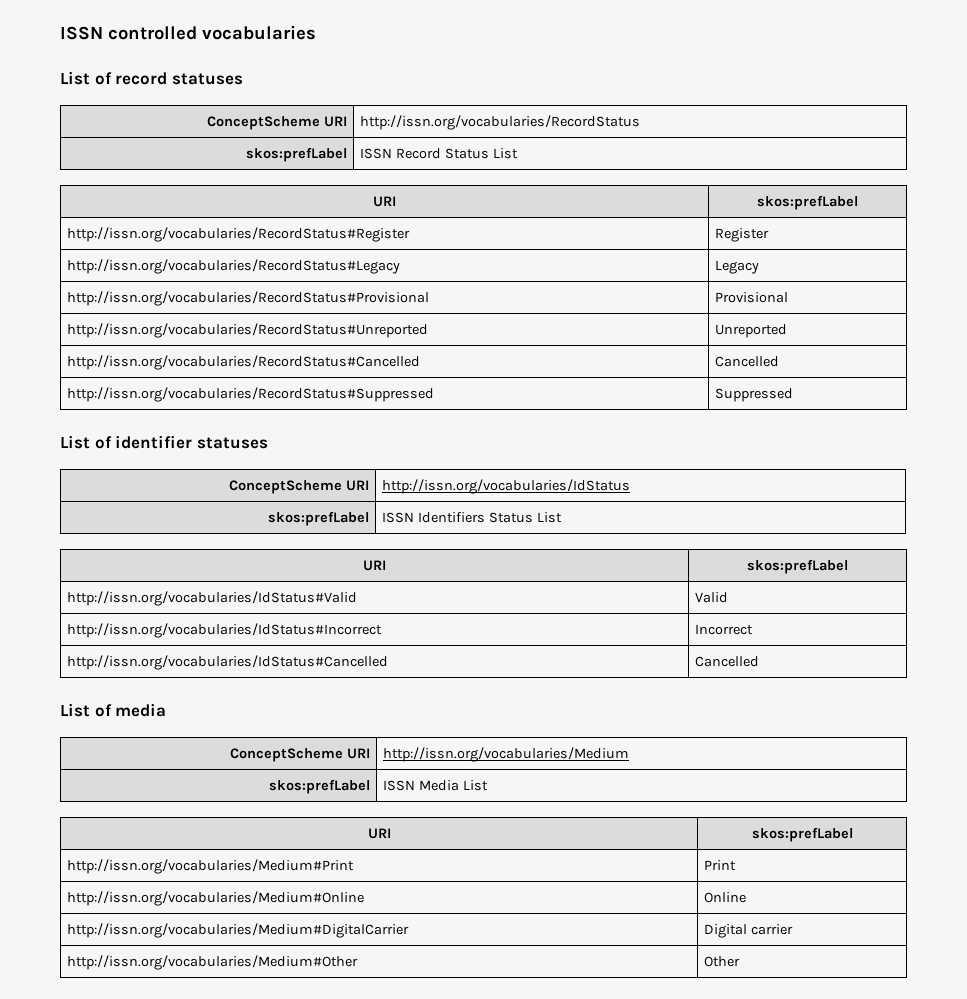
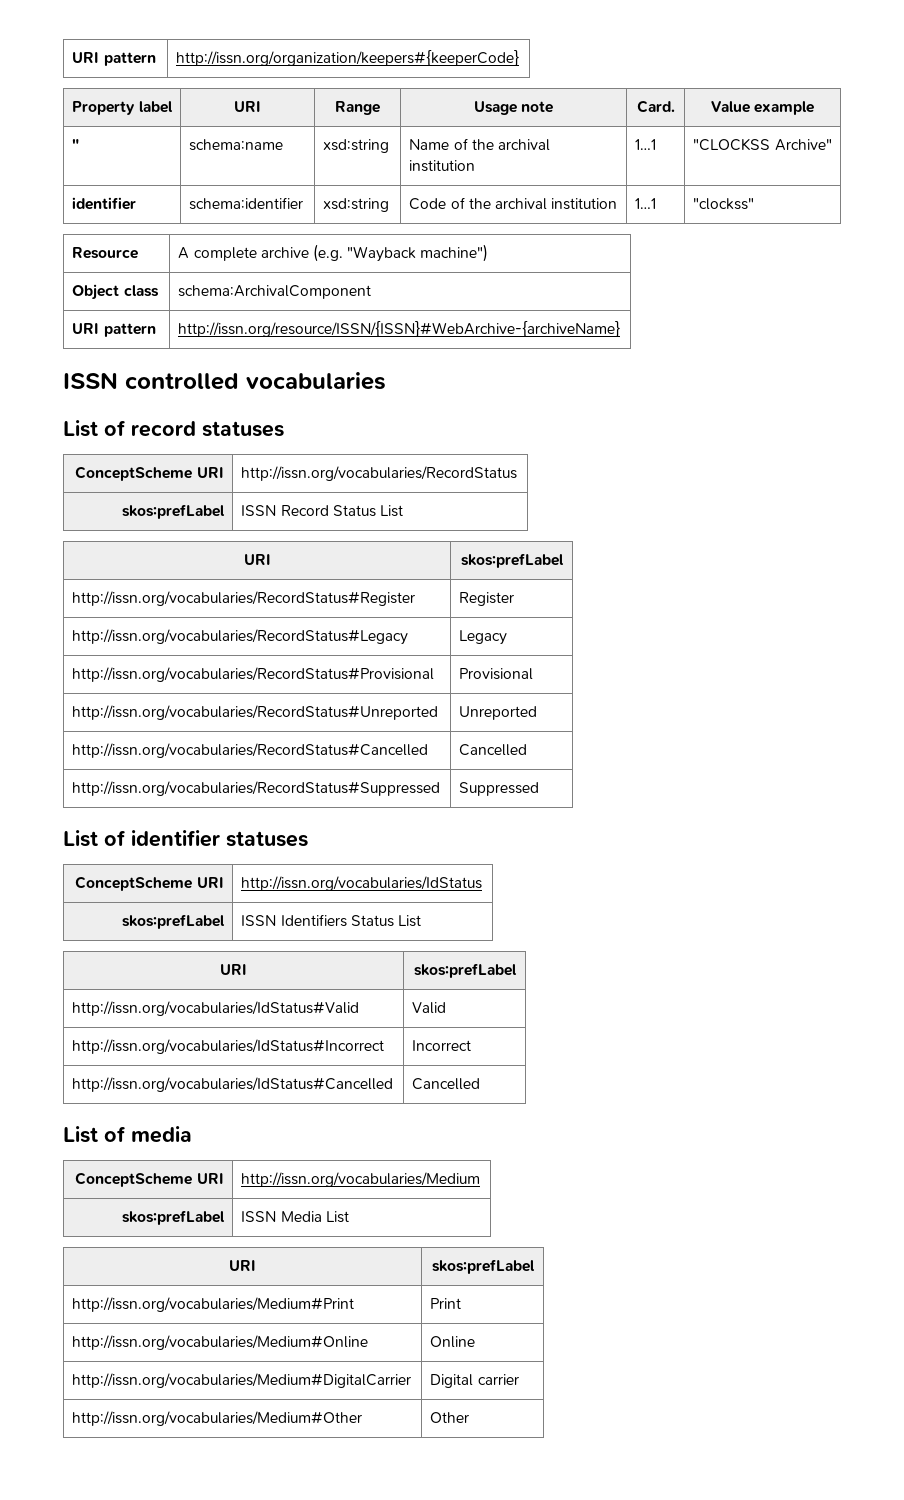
+ URI pattern | http://issn.org/organization/keepers#{keeperCode}
+ Property label | URI | Range | Usage note | Card. | Value example
+ " | schema:name | xsd:string | Name of the archival institution | 1…1 | "CLOCKSS Archive"
+ identifier | schema:identifier | xsd:string | Code of the archival institution | 1…1 | "clockss"
+ Resource | A complete archive (e.g. "Wayback machine")
+ Object class | schema:ArchivalComponent
+ URI pattern | http://issn.org/resource/ISSN/{ISSN}#WebArchive-{archiveName}

